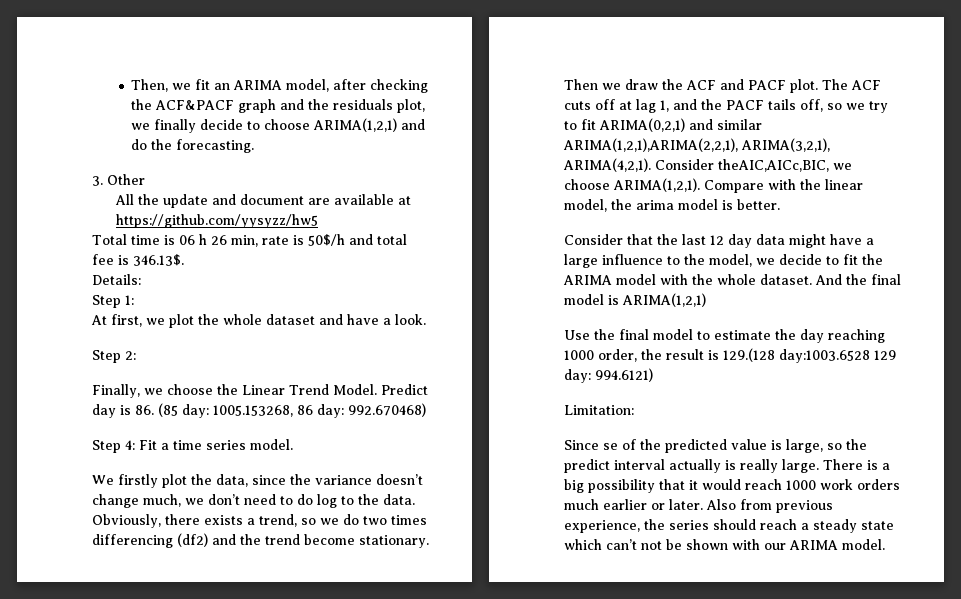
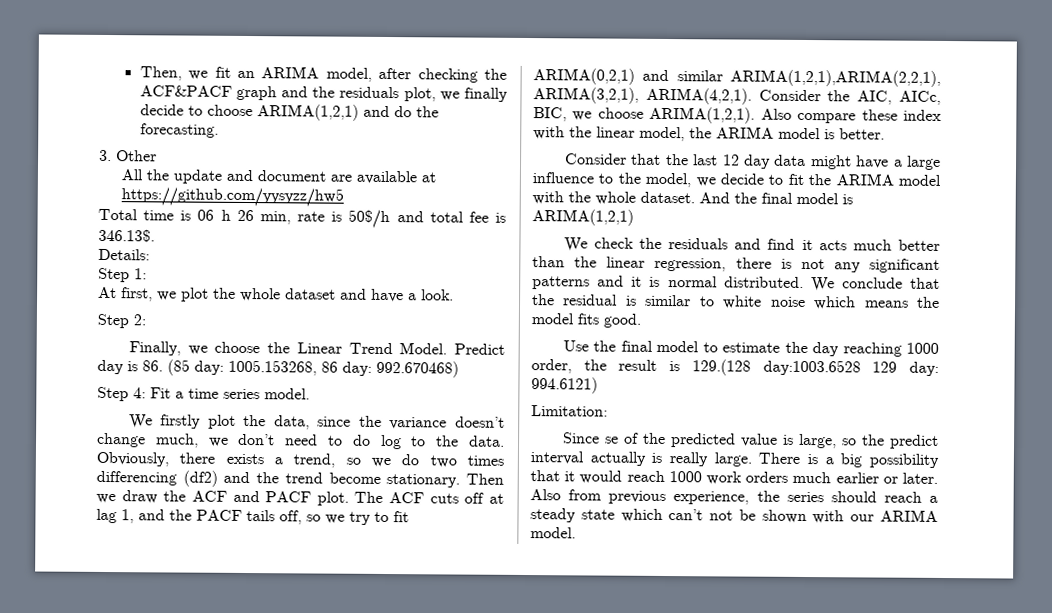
- Consider theAIC,AICc,BIC, we choose ARIMA(1,2,1). Compare with the linear model, the arima model is better.
+ Consider the AIC, AICc, BIC, we choose ARIMA(1,2,1). Also compare these index with the linear model, the ARIMA model is better.
+ We check the residuals and find it acts much better than the linear regression, there is not any significant patterns and it is normal distributed. We conclude that the residual is similar to white noise which means the model fits good.

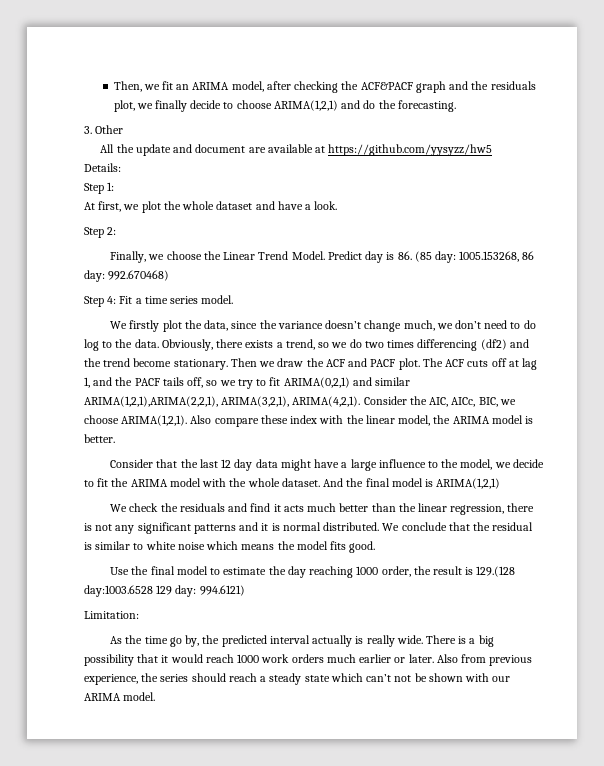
- Total time is 06 h 26 min, rate is 50$/h and total fee is 346.13$.
- Since se of the predicted value is large, so the predict interval actually is really large.
+ As the time go by, the predicted interval actually is really wide.

